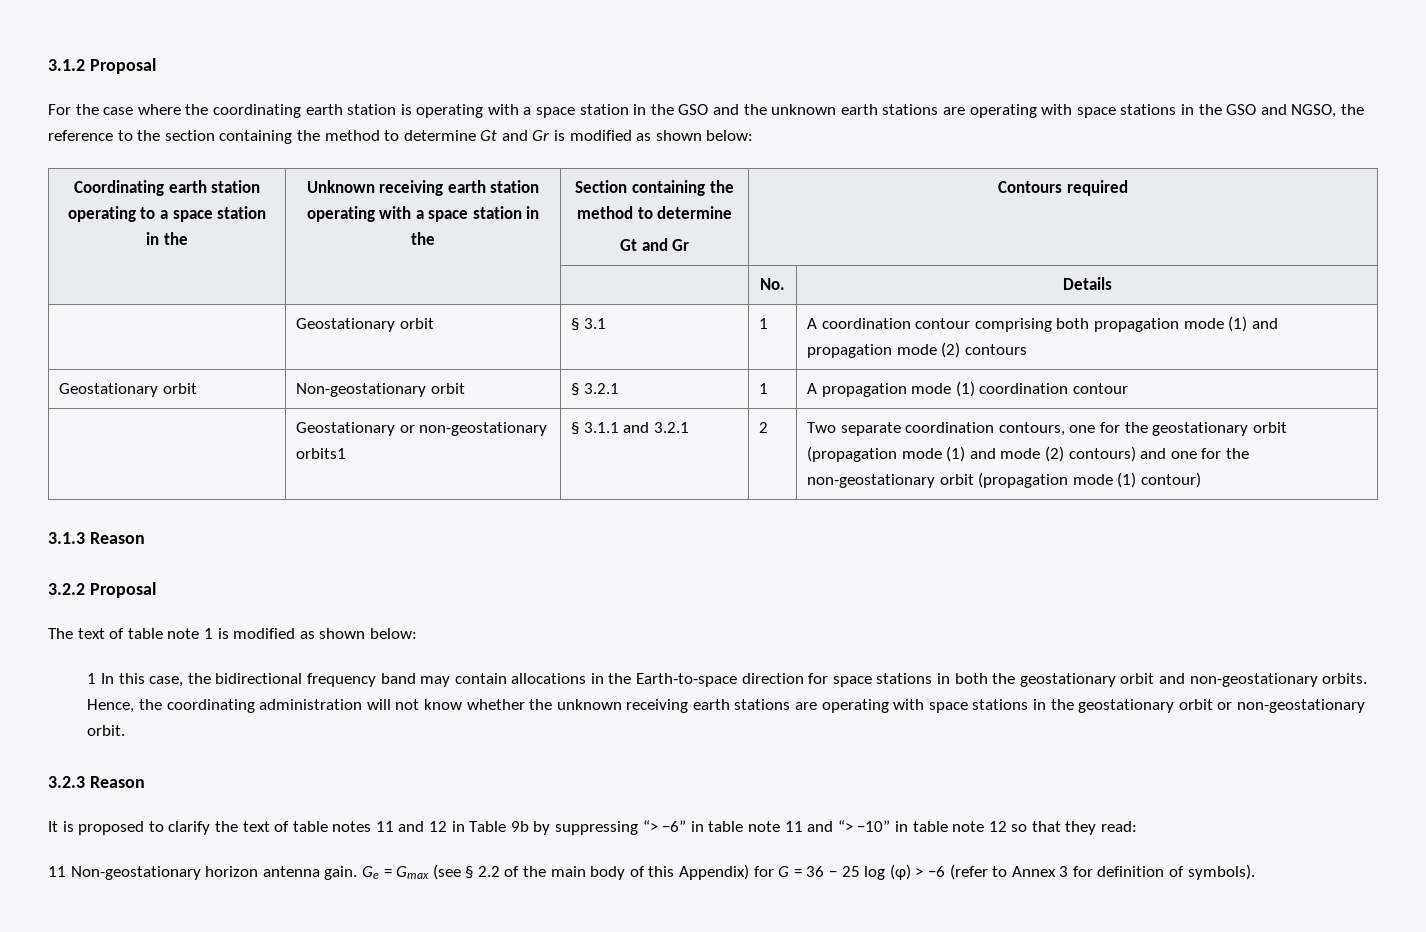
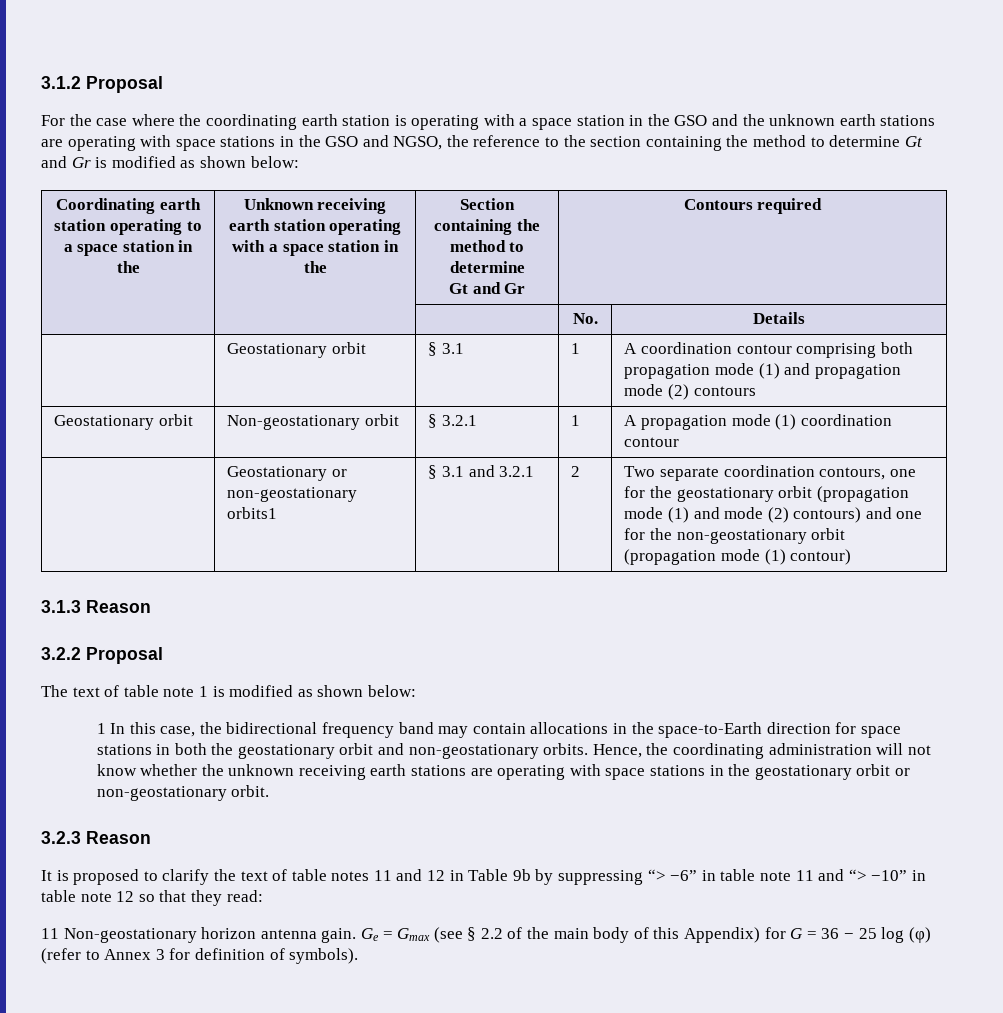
- | Geostationary or non-geostationary orbits1 | § 3.1.1 and 3.2.1 | 2 | Two separate coordination contours, one for the geostationary orbit (propagation mode (1) and mode (2) contours) and one for the non-geostationary orbit (propagation mode (1) contour)
+ | Geostationary or non-geostationary orbits1 | § 3.1 and 3.2.1 | 2 | Two separate coordination contours, one for the geostationary orbit (propagation mode (1) and mode (2) contours) and one for the non-geostationary orbit (propagation mode (1) contour)
- 1 In this case, the bidirectional frequency band may contain allocations in the Earth-to-space direction for space stations in both the geostationary orbit and non-geostationary orbits.
+ 1 In this case, the bidirectional frequency band may contain allocations in the space-to-Earth direction for space stations in both the geostationary orbit and non-geostationary orbits.
- Ge = Gmax (see § 2.2 of the main body of this Appendix) for G = 36 − 25 log (φ) > −6 (refer to Annex 3 for definition of symbols).
+ Ge = Gmax (see § 2.2 of the main body of this Appendix) for G = 36 − 25 log (φ) (refer to Annex 3 for definition of symbols).

